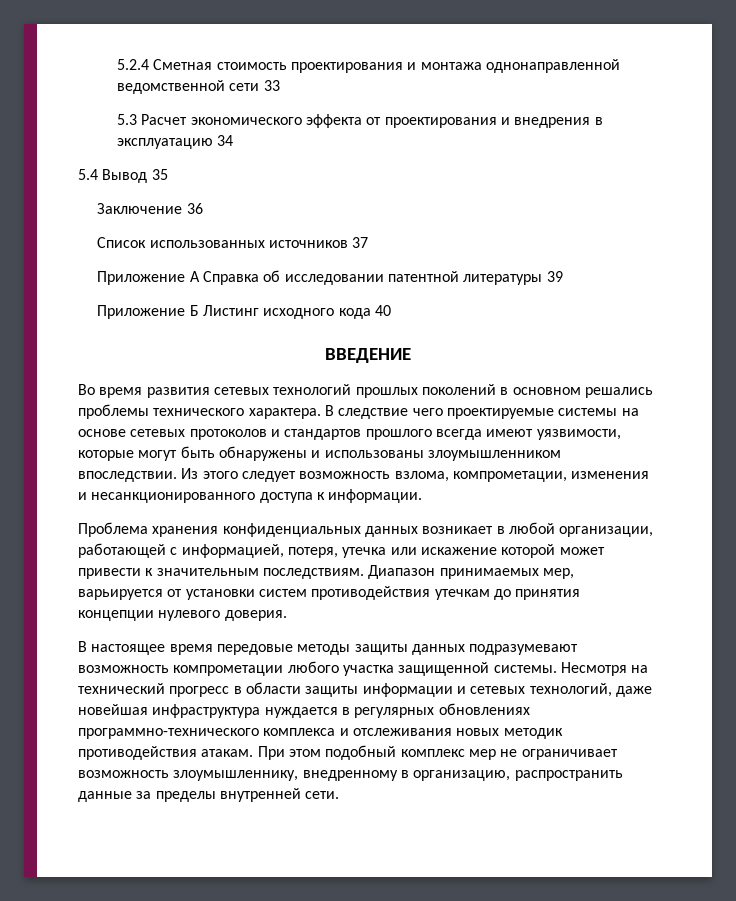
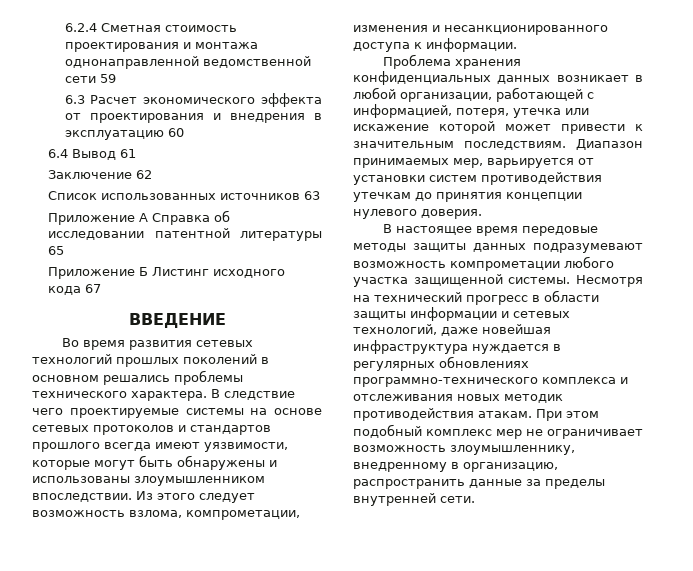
- 5.2.4 Сметная стоимость проектирования и монтажа однонаправленной ведомственной сети 33
- 5.3 Расчет экономического эффекта от проектирования и внедрения в эксплуатацию 34
- 5.4 Вывод 35
+ 6.2.4 Сметная стоимость проектирования и монтажа однонаправленной ведомственной сети 59
+ 6.3 Расчет экономического эффекта от проектирования и внедрения в эксплуатацию 60
+ 6.4 Вывод 61
- Заключение 36
+ Заключение 62
- Список использованных источников 37
+ Список использованных источников 63
- Приложение А Справка об исследовании патентной литературы 39
+ Приложение А Справка об исследовании патентной литературы 65
- Приложение Б Листинг исходного кода 40
+ Приложение Б Листинг исходного кода 67

